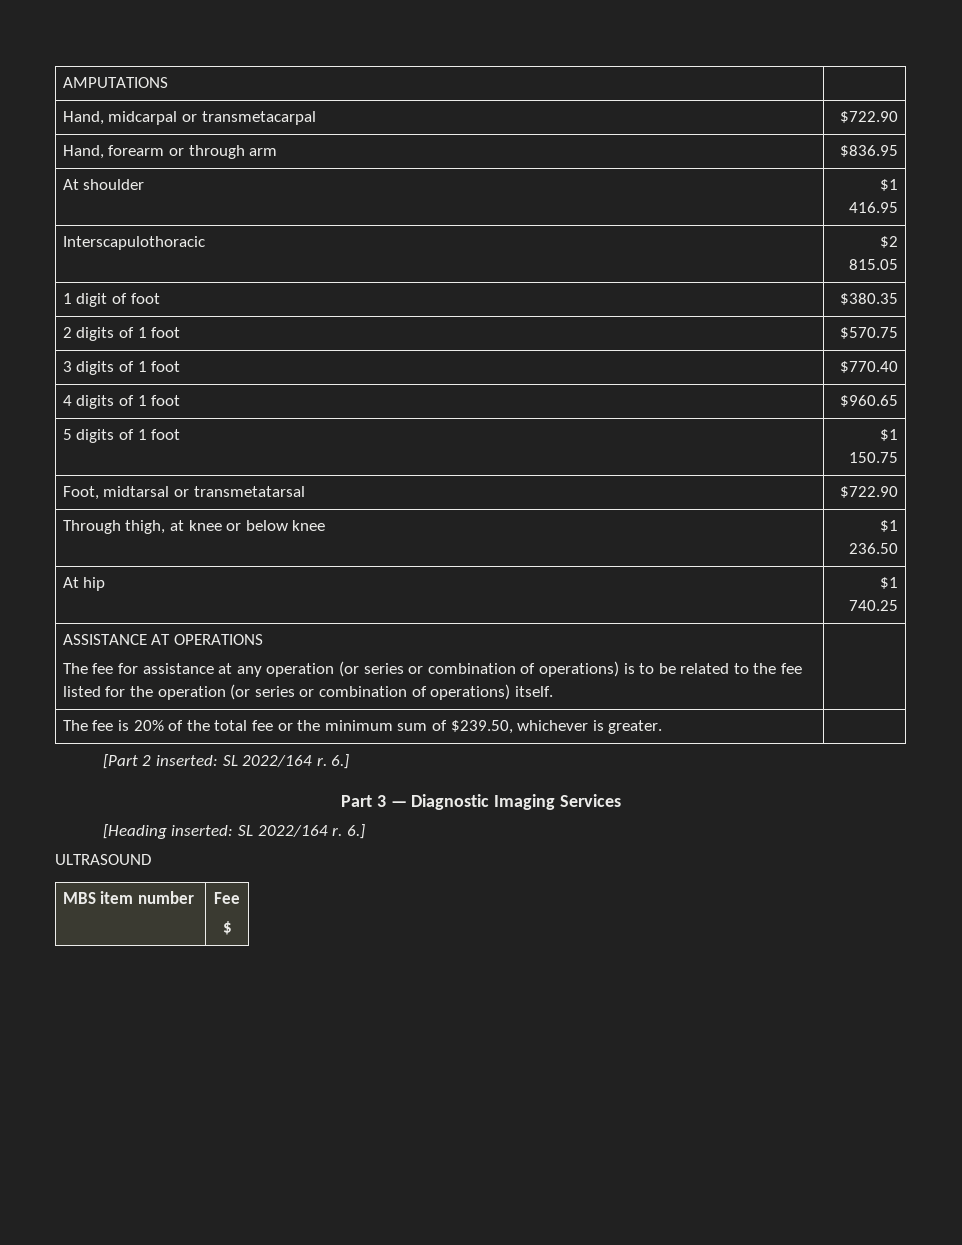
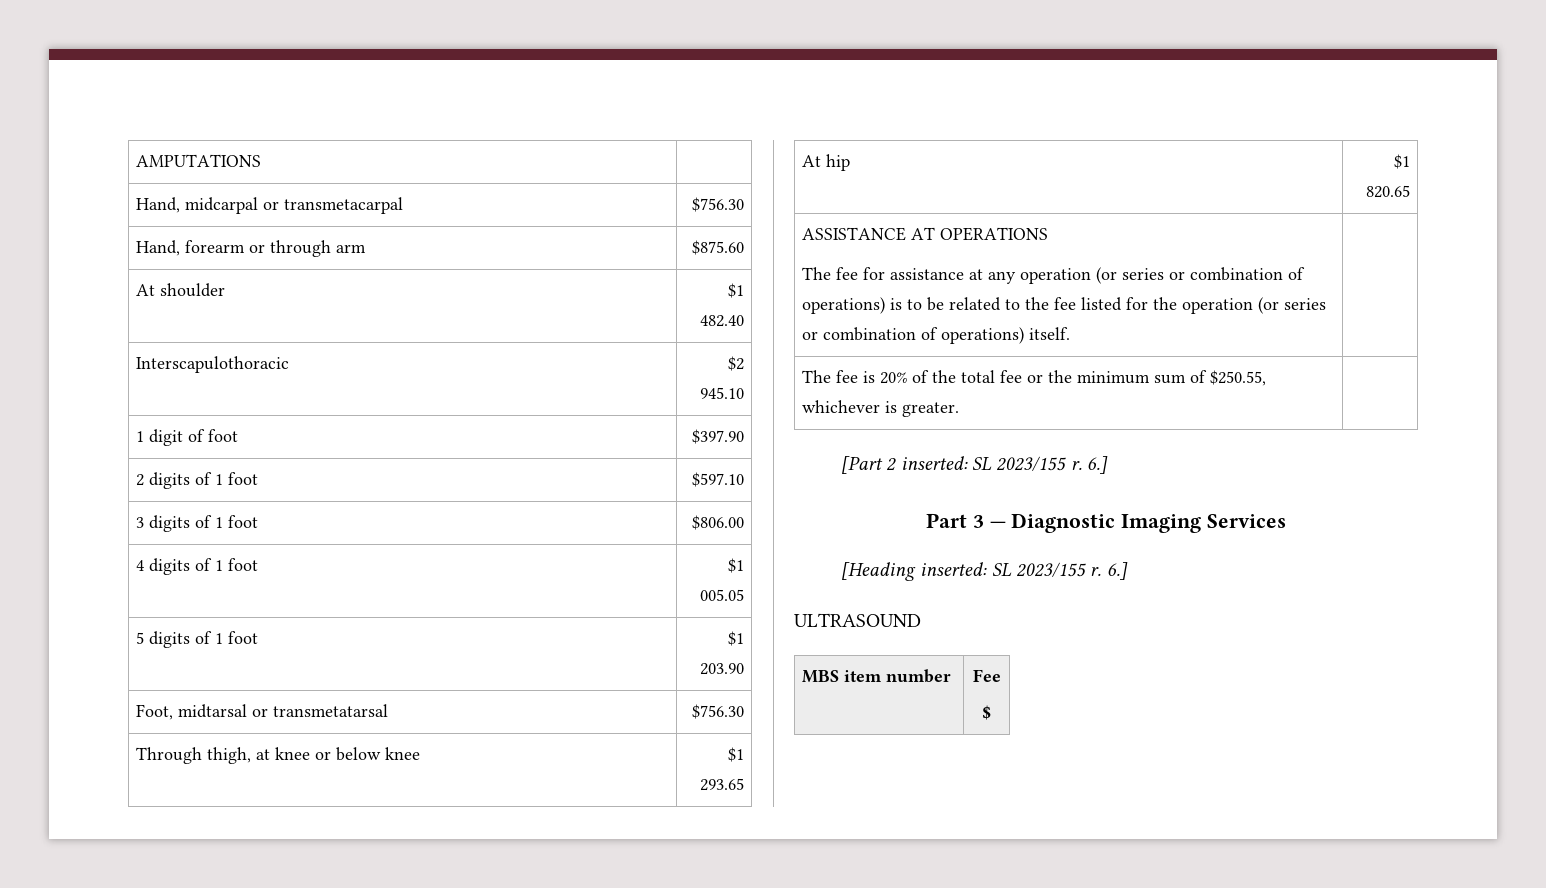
- Hand, midcarpal or transmetacarpal | $722.90
+ Hand, midcarpal or transmetacarpal | $756.30
- Hand, forearm or through arm | $836.95
+ Hand, forearm or through arm | $875.60
- At shoulder | $1 416.95
+ At shoulder | $1 482.40
- Interscapulothoracic | $2 815.05
+ Interscapulothoracic | $2 945.10
- 1 digit of foot | $380.35
+ 1 digit of foot | $397.90
- 2 digits of 1 foot | $570.75
+ 2 digits of 1 foot | $597.10
- 3 digits of 1 foot | $770.40
+ 3 digits of 1 foot | $806.00
- 4 digits of 1 foot | $960.65
+ 4 digits of 1 foot | $1 005.05
- 5 digits of 1 foot | $1 150.75
+ 5 digits of 1 foot | $1 203.90
- Foot, midtarsal or transmetatarsal | $722.90
+ Foot, midtarsal or transmetatarsal | $756.30
- Through thigh, at knee or below knee | $1 236.50
+ Through thigh, at knee or below knee | $1 293.65
- At hip | $1 740.25
+ At hip | $1 820.65
- The fee is 20% of the total fee or the minimum sum of $239.50, whichever is greater. |
+ The fee is 20% of the total fee or the minimum sum of $250.55, whichever is greater. |
- [Part 2 inserted: SL 2022/164 r.
+ [Part 2 inserted: SL 2023/155 r.
- [Heading inserted: SL 2022/164 r.
+ [Heading inserted: SL 2023/155 r.

